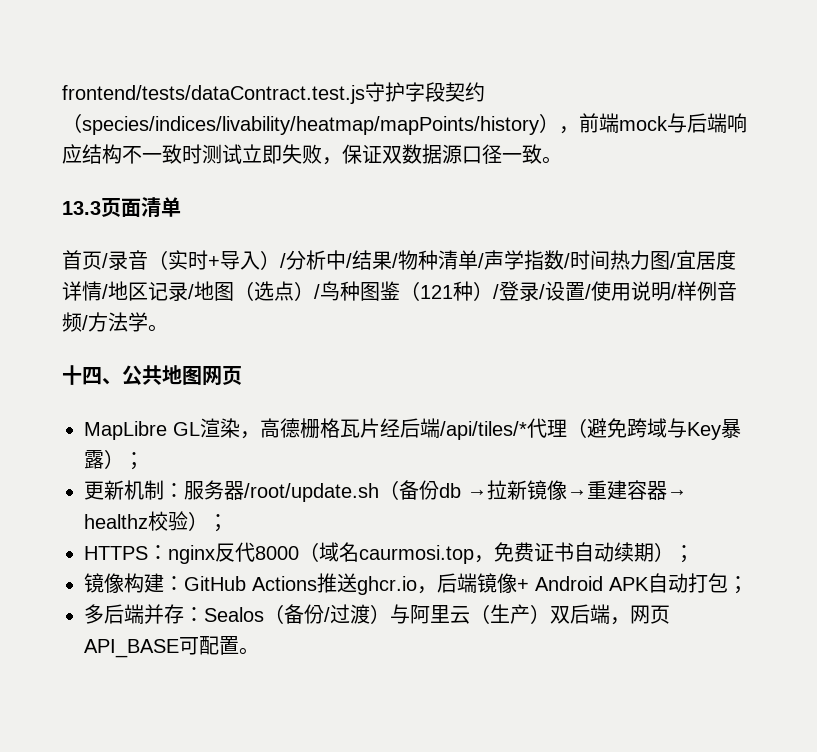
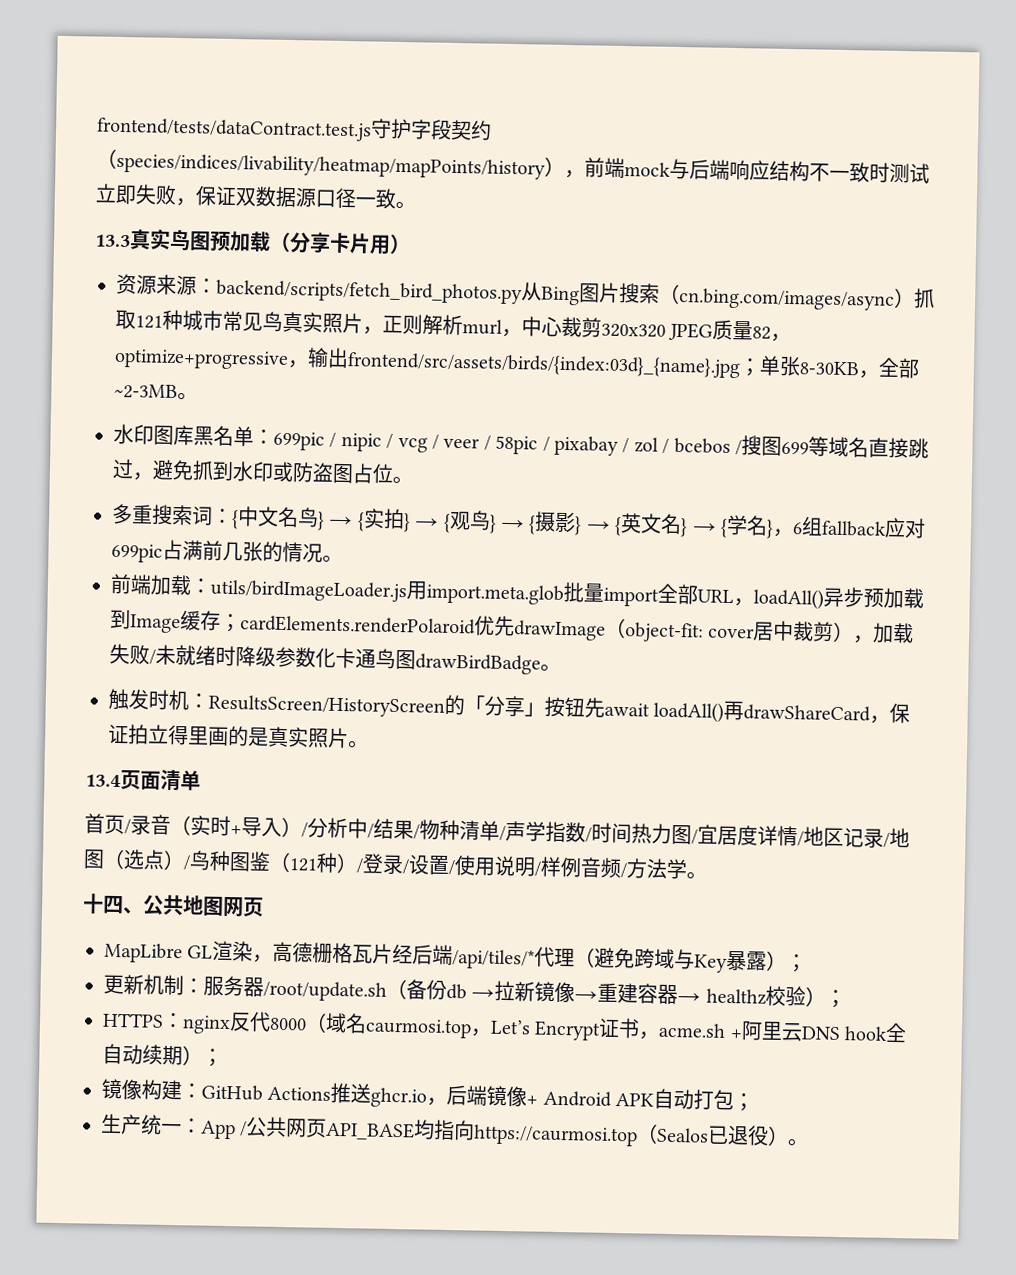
- 13.3页面清单
+ 13.3真实鸟图预加载（分享卡片用）
+ 资源来源：backend/scripts/fetch_bird_photos.py从Bing图片搜索（cn.bing.com/images/async）抓取121种城市常见鸟真实照片，正则解析murl，中心裁剪320x320 JPEG质量82，optimize+progressive，输出frontend/src/assets/birds/{index:03d}_{name}.jpg；单张8-30KB，全部~2-3MB。
+ 水印图库黑名单：699pic / nipic / vcg / veer / 58pic / pixabay / zol / bcebos /搜图699等域名直接跳过，避免抓到水印或防盗图占位。
+ 多重搜索词：{中文名鸟} → {实拍} → {观鸟} → {摄影} → {英文名} → {学名}，6组fallback应对699pic占满前几张的情况。
+ 前端加载：utils/birdImageLoader.js用import.meta.glob批量import全部URL，loadAll()异步预加载到Image缓存；cardElements.renderPolaroid优先drawImage（object-fit: cover居中裁剪），加载失败/未就绪时降级参数化卡通鸟图drawBirdBadge。
+ 触发时机：ResultsScreen/HistoryScreen的「分享」按钮先await loadAll()再drawShareCard，保证拍立得里画的是真实照片。
+ 13.4页面清单
- HTTPS：nginx反代8000（域名caurmosi.top，免费证书自动续期）；
+ HTTPS：nginx反代8000（域名caurmosi.top，Let’s Encrypt证书，acme.sh +阿里云DNS hook全自动续期）；
- 多后端并存：Sealos（备份/过渡）与阿里云（生产）双后端，网页API_BASE可配置。
+ 生产统一：App /公共网页API_BASE均指向https://caurmosi.top（Sealos已退役）。

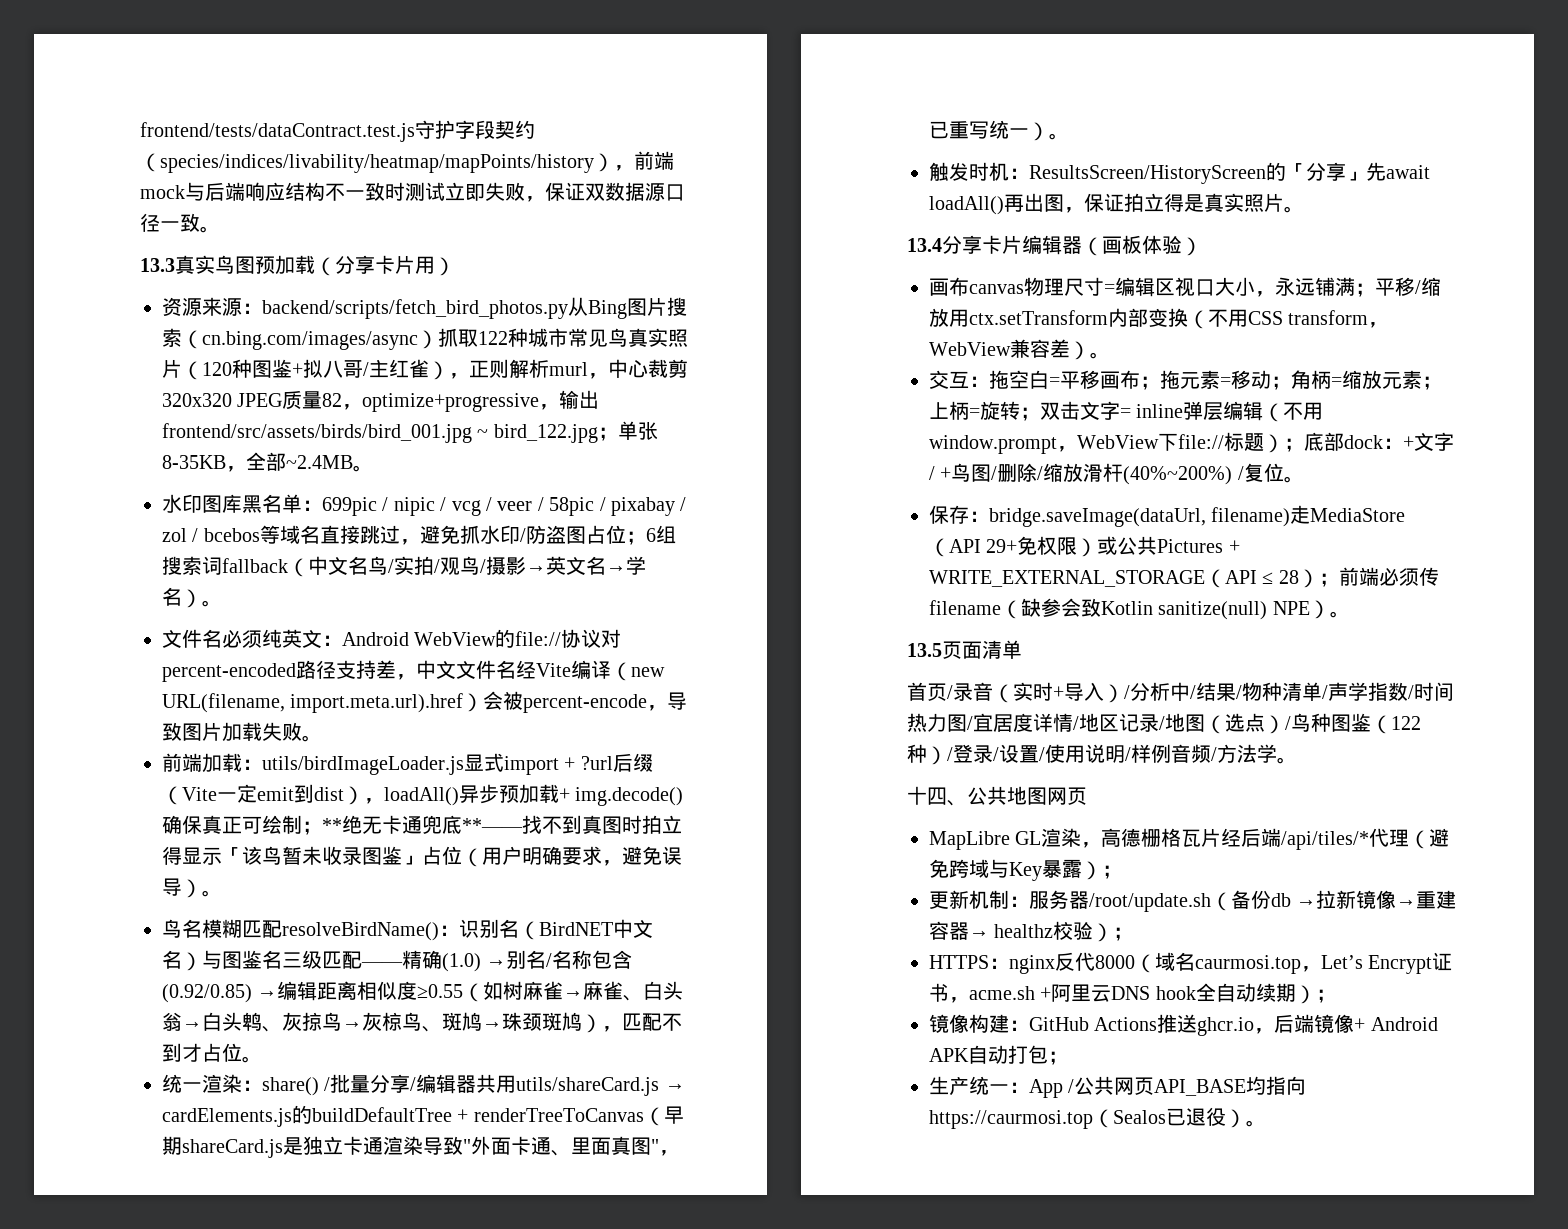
- 资源来源：backend/scripts/fetch_bird_photos.py从Bing图片搜索（cn.bing.com/images/async）抓取121种城市常见鸟真实照片，正则解析murl，中心裁剪320x320 JPEG质量82，optimize+progressive，输出frontend/src/assets/birds/{index:03d}_{name}.jpg；单张8-30KB，全部~2-3MB。
+ 资源来源：backend/scripts/fetch_bird_photos.py从Bing图片搜索（cn.bing.com/images/async）抓取122种城市常见鸟真实照片（120种图鉴+拟八哥/主红雀），正则解析murl，中心裁剪320x320 JPEG质量82，optimize+progressive，输出frontend/src/assets/birds/bird_001.jpg ~ bird_122.jpg；单张8-35KB，全部~2.4MB。
- 水印图库黑名单：699pic / nipic / vcg / veer / 58pic / pixabay / zol / bcebos /搜图699等域名直接跳过，避免抓到水印或防盗图占位。
- 多重搜索词：{中文名鸟} → {实拍} → {观鸟} → {摄影} → {英文名} → {学名}，6组fallback应对699pic占满前几张的情况。
- 前端加载：utils/birdImageLoader.js用import.meta.glob批量import全部URL，loadAll()异步预加载到Image缓存；cardElements.renderPolaroid优先drawImage（object-fit: cover居中裁剪），加载失败/未就绪时降级参数化卡通鸟图drawBirdBadge。
+ 水印图库黑名单：699pic / nipic / vcg / veer / 58pic / pixabay / zol / bcebos等域名直接跳过，避免抓水印/防盗图占位；6组搜索词fallback（中文名鸟/实拍/观鸟/摄影→英文名→学名）。
+ 文件名必须纯英文：Android WebView的file://协议对percent-encoded路径支持差，中文文件名经Vite编译（new URL(filename, import.meta.url).href）会被percent-encode，导致图片加载失败。
+ 前端加载：utils/birdImageLoader.js显式import + ?url后缀（Vite一定emit到dist），loadAll()异步预加载+ img.decode()确保真正可绘制；**绝无卡通兜底**——找不到真图时拍立得显示「该鸟暂未收录图鉴」占位（用户明确要求，避免误导）。
+ 鸟名模糊匹配resolveBirdName()：识别名（BirdNET中文名）与图鉴名三级匹配——精确(1.0) →别名/名称包含(0.92/0.85) →编辑距离相似度≥0.55（如树麻雀→麻雀、白头翁→白头鹎、灰掠鸟→灰椋鸟、斑鸠→珠颈斑鸠），匹配不到才占位。
+ 统一渲染：share() /批量分享/编辑器共用utils/shareCard.js → cardElements.js的buildDefaultTree + renderTreeToCanvas（早期shareCard.js是独立卡通渲染导致"外面卡通、里面真图"，已重写统一）。
- 触发时机：ResultsScreen/HistoryScreen的「分享」按钮先await loadAll()再drawShareCard，保证拍立得里画的是真实照片。
+ 触发时机：ResultsScreen/HistoryScreen的「分享」先await loadAll()再出图，保证拍立得是真实照片。
- 13.4页面清单
+ 13.4分享卡片编辑器（画板体验）
+ 画布canvas物理尺寸=编辑区视口大小，永远铺满；平移/缩放用ctx.setTransform内部变换（不用CSS transform，WebView兼容差）。
+ 交互：拖空白=平移画布；拖元素=移动；角柄=缩放元素；上柄=旋转；双击文字= inline弹层编辑（不用window.prompt，WebView下file://标题）；底部dock：+文字/ +鸟图/删除/缩放滑杆(40%~200%) /复位。
+ 保存：bridge.saveImage(dataUrl, filename)走MediaStore（API 29+免权限）或公共Pictures + WRITE_EXTERNAL_STORAGE（API ≤ 28）；前端必须传filename（缺参会致Kotlin sanitize(null) NPE）。
+ 13.5页面清单
- 首页/录音（实时+导入）/分析中/结果/物种清单/声学指数/时间热力图/宜居度详情/地区记录/地图（选点）/鸟种图鉴（121种）/登录/设置/使用说明/样例音频/方法学。
+ 首页/录音（实时+导入）/分析中/结果/物种清单/声学指数/时间热力图/宜居度详情/地区记录/地图（选点）/鸟种图鉴（122种）/登录/设置/使用说明/样例音频/方法学。

